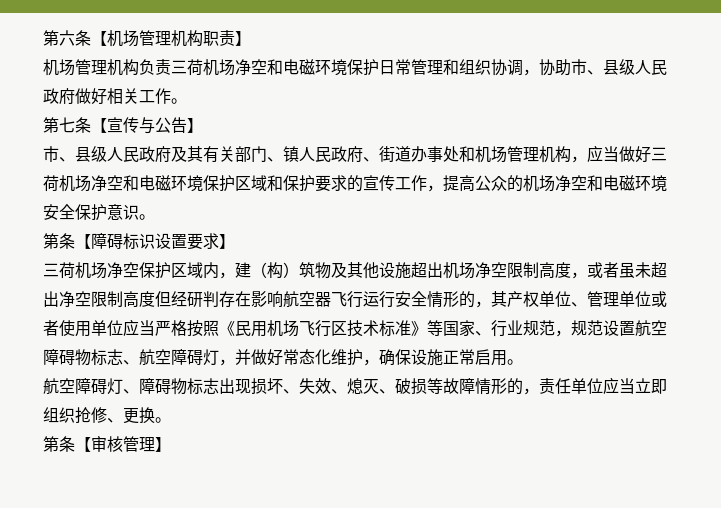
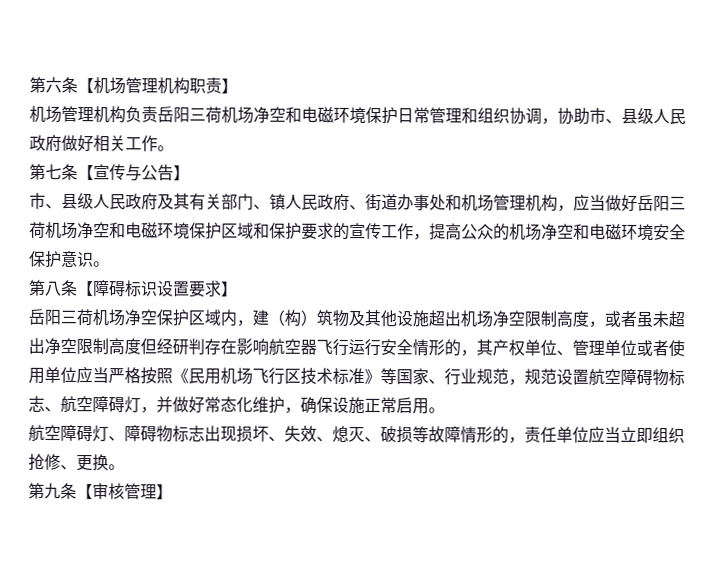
- 机场管理机构负责三荷机场净空和电磁环境保护日常管理和组织协调，协助市、县级人民政府做好相关工作。
+ 机场管理机构负责岳阳三荷机场净空和电磁环境保护日常管理和组织协调，协助市、县级人民政府做好相关工作。
- 市、县级人民政府及其有关部门、镇人民政府、街道办事处和机场管理机构，应当做好三荷机场净空和电磁环境保护区域和保护要求的宣传工作，提高公众的机场净空和电磁环境安全保护意识。
+ 市、县级人民政府及其有关部门、镇人民政府、街道办事处和机场管理机构，应当做好岳阳三荷机场净空和电磁环境保护区域和保护要求的宣传工作，提高公众的机场净空和电磁环境安全保护意识。
- 第条【障碍标识设置要求】
+ 第八条【障碍标识设置要求】
- 三荷机场净空保护区域内，建（构）筑物及其他设施超出机场净空限制高度，或者虽未超出净空限制高度但经研判存在影响航空器飞行运行安全情形的，其产权单位、管理单位或者使用单位应当严格按照《民用机场飞行区技术标准》等国家、行业规范，规范设置航空障碍物标志、航空障碍灯，并做好常态化维护，确保设施正常启用。
+ 岳阳三荷机场净空保护区域内，建（构）筑物及其他设施超出机场净空限制高度，或者虽未超出净空限制高度但经研判存在影响航空器飞行运行安全情形的，其产权单位、管理单位或者使用单位应当严格按照《民用机场飞行区技术标准》等国家、行业规范，规范设置航空障碍物标志、航空障碍灯，并做好常态化维护，确保设施正常启用。
- 第条【审核管理】
+ 第九条【审核管理】

